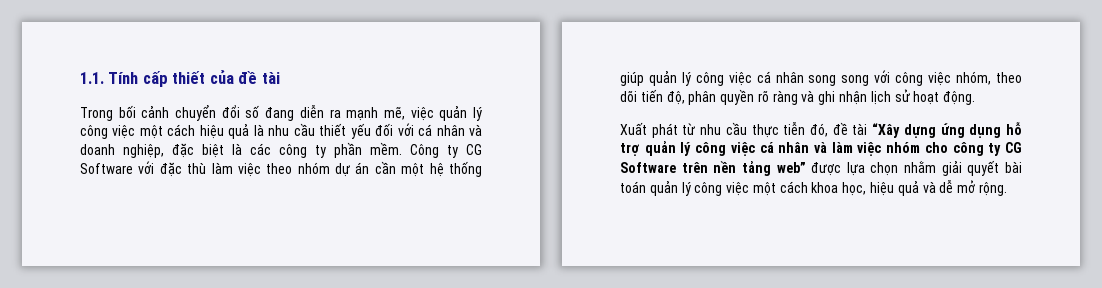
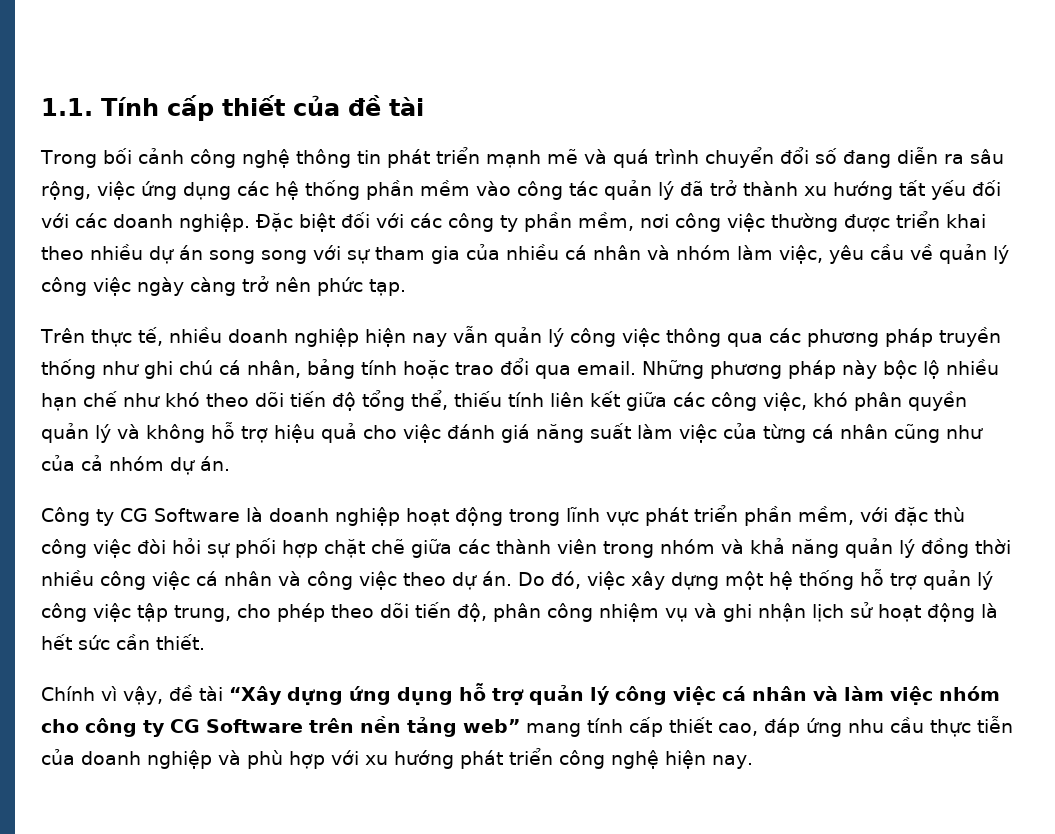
- Trong bối cảnh chuyển đổi số đang diễn ra mạnh mẽ, việc quản lý công việc một cách hiệu quả là nhu cầu thiết yếu đối với cá nhân và doanh nghiệp, đặc biệt là các công ty phần mềm. Công ty CG Software với đặc thù làm việc theo nhóm dự án cần một hệ thống giúp quản lý công việc cá nhân song song với công việc nhóm, theo dõi tiến độ, phân quyền rõ ràng và ghi nhận lịch sử hoạt động.
- Xuất phát từ nhu cầu thực tiễn đó, đề tài “Xây dựng ứng dụng hỗ trợ quản lý công việc cá nhân và làm việc nhóm cho công ty CG Software trên nền tảng web” được lựa chọn nhằm giải quyết bài toán quản lý công việc một cách khoa học, hiệu quả và dễ mở rộng.
+ Trong bối cảnh công nghệ thông tin phát triển mạnh mẽ và quá trình chuyển đổi số đang diễn ra sâu rộng, việc ứng dụng các hệ thống phần mềm vào công tác quản lý đã trở thành xu hướng tất yếu đối với các doanh nghiệp. Đặc biệt đối với các công ty phần mềm, nơi công việc thường được triển khai theo nhiều dự án song song với sự tham gia của nhiều cá nhân và nhóm làm việc, yêu cầu về quản lý công việc ngày càng trở nên phức tạp.
+ Trên thực tế, nhiều doanh nghiệp hiện nay vẫn quản lý công việc thông qua các phương pháp truyền thống như ghi chú cá nhân, bảng tính hoặc trao đổi qua email. Những phương pháp này bộc lộ nhiều hạn chế như khó theo dõi tiến độ tổng thể, thiếu tính liên kết giữa các công việc, khó phân quyền quản lý và không hỗ trợ hiệu quả cho việc đánh giá năng suất làm việc của từng cá nhân cũng như của cả nhóm dự án.
+ Công ty CG Software là doanh nghiệp hoạt động trong lĩnh vực phát triển phần mềm, với đặc thù công việc đòi hỏi sự phối hợp chặt chẽ giữa các thành viên trong nhóm và khả năng quản lý đồng thời nhiều công việc cá nhân và công việc theo dự án. Do đó, việc xây dựng một hệ thống hỗ trợ quản lý công việc tập trung, cho phép theo dõi tiến độ, phân công nhiệm vụ và ghi nhận lịch sử hoạt động là hết sức cần thiết.
+ Chính vì vậy, đề tài “Xây dựng ứng dụng hỗ trợ quản lý công việc cá nhân và làm việc nhóm cho công ty CG Software trên nền tảng web” mang tính cấp thiết cao, đáp ứng nhu cầu thực tiễn của doanh nghiệp và phù hợp với xu hướng phát triển công nghệ hiện nay.

